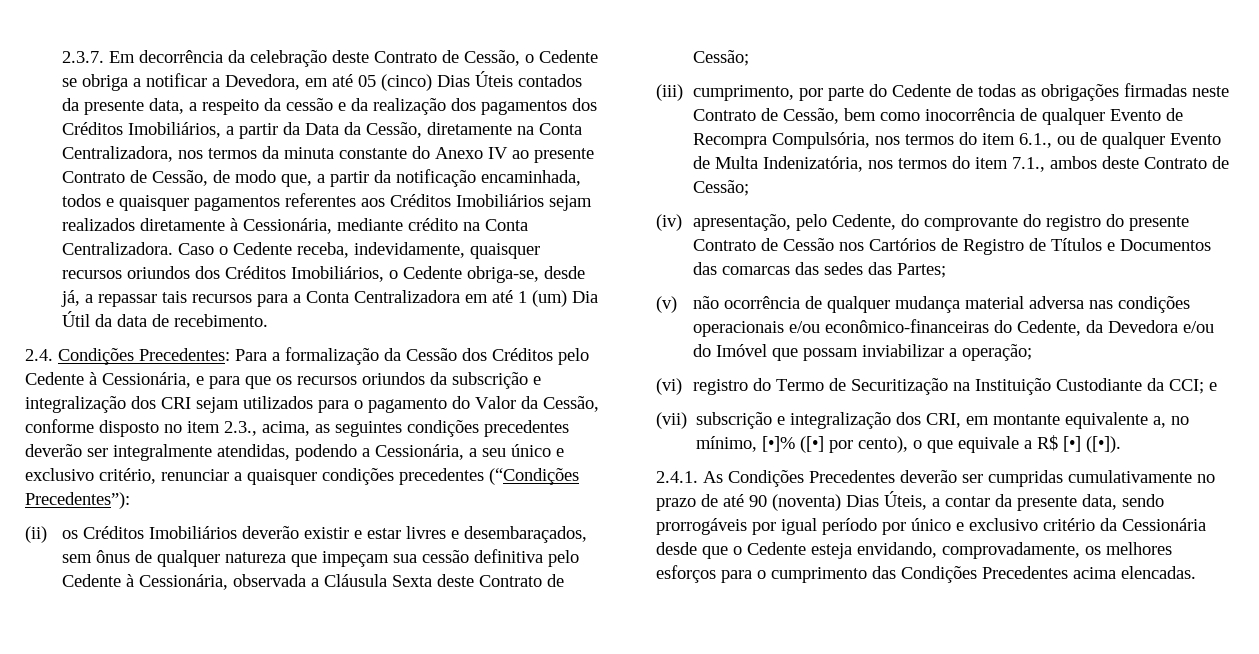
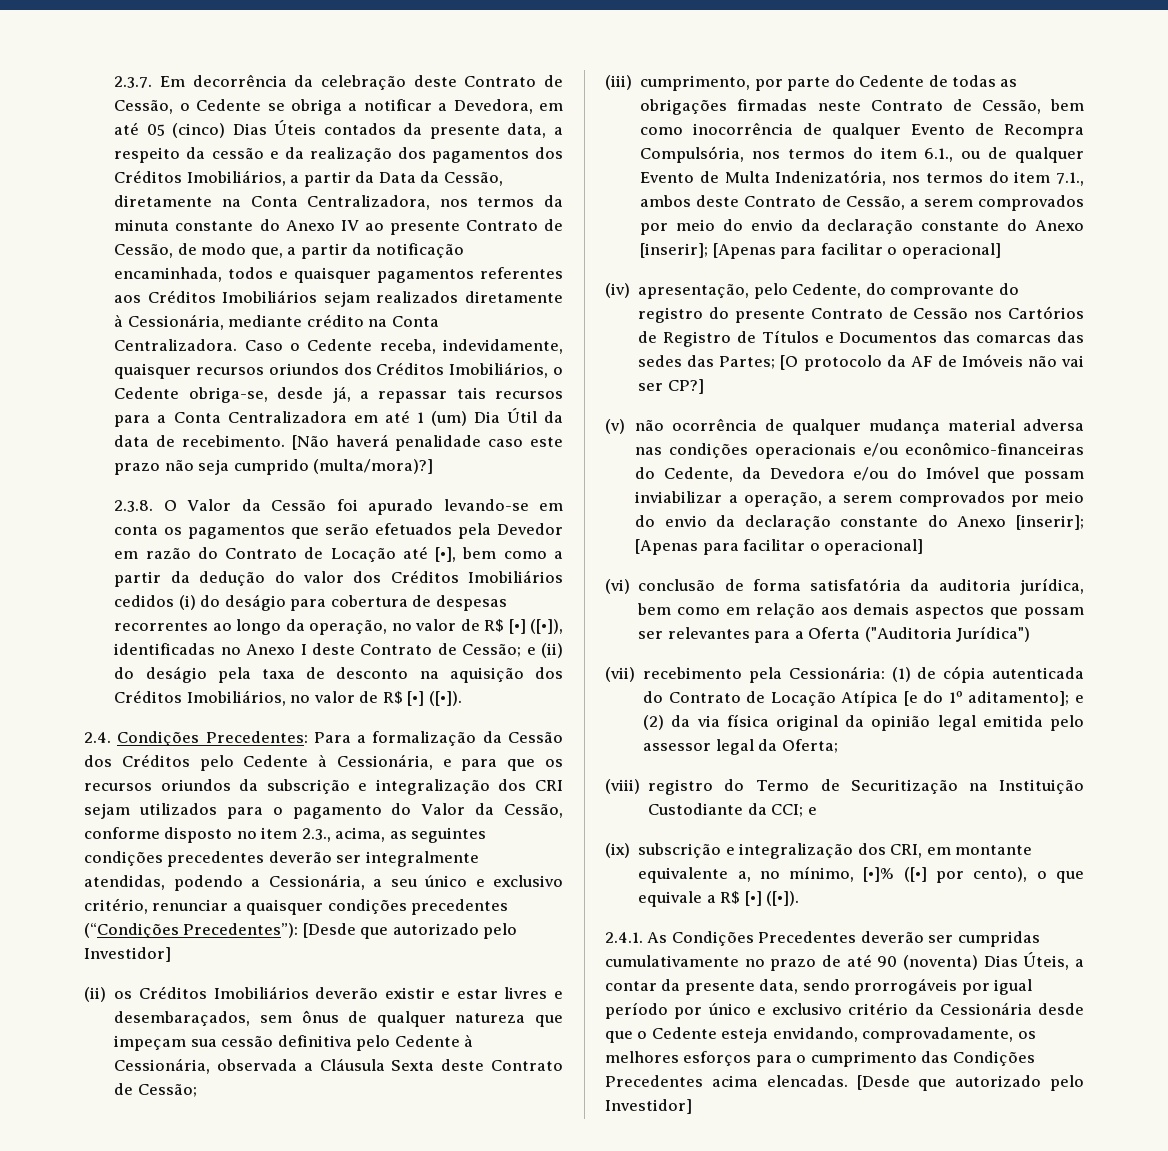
+ [Não haverá penalidade caso este prazo não seja cumprido (multa/mora)?]
+ 2.3.8. O Valor da Cessão foi apurado levando-se em conta os pagamentos que serão efetuados pela Devedor em razão do Contrato de Locação até [•], bem como a partir da dedução do valor dos Créditos Imobiliários cedidos (i) do deságio para cobertura de despesas recorrentes ao longo da operação, no valor de R$ [•] ([•]), identificadas no Anexo I deste Contrato de Cessão; e (ii) do deságio pela taxa de desconto na aquisição dos Créditos Imobiliários, no valor de R$ [•] ([•]).
- Para a formalização da Cessão dos Créditos pelo Cedente à Cessionária, e para que os recursos oriundos da subscrição e integralização dos CRI sejam utilizados para o pagamento do Valor da Cessão, conforme disposto no item 2.3., acima, as seguintes condições precedentes deverão ser integralmente atendidas, podendo a Cessionária, a seu único e exclusivo critério, renunciar a quaisquer condições precedentes (“Condições Precedentes”):
+ Para a formalização da Cessão dos Créditos pelo Cedente à Cessionária, e para que os recursos oriundos da subscrição e integralização dos CRI sejam utilizados para o pagamento do Valor da Cessão, conforme disposto no item 2.3., acima, as seguintes condições precedentes deverão ser integralmente atendidas, podendo a Cessionária, a seu único e exclusivo critério, renunciar a quaisquer condições precedentes (“Condições Precedentes”): [Desde que autorizado pelo Investidor]
- (iii) cumprimento, por parte do Cedente de todas as obrigações firmadas neste Contrato de Cessão, bem como inocorrência de qualquer Evento de Recompra Compulsória, nos termos do item 6.1., ou de qualquer Evento de Multa Indenizatória, nos termos do item 7.1., ambos deste Contrato de Cessão;
+ (iii) cumprimento, por parte do Cedente de todas as obrigações firmadas neste Contrato de Cessão, bem como inocorrência de qualquer Evento de Recompra Compulsória, nos termos do item 6.1., ou de qualquer Evento de Multa Indenizatória, nos termos do item 7.1., ambos deste Contrato de Cessão, a serem comprovados por meio do envio da declaração constante do Anexo [inserir]; [Apenas para facilitar o operacional]
- (iv) apresentação, pelo Cedente, do comprovante do registro do presente Contrato de Cessão nos Cartórios de Registro de Títulos e Documentos das comarcas das sedes das Partes;
+ (iv) apresentação, pelo Cedente, do comprovante do registro do presente Contrato de Cessão nos Cartórios de Registro de Títulos e Documentos das comarcas das sedes das Partes; [O protocolo da AF de Imóveis não vai ser CP?]
- (v) não ocorrência de qualquer mudança material adversa nas condições operacionais e/ou econômico-financeiras do Cedente, da Devedora e/ou do Imóvel que possam inviabilizar a operação;
- (vi) registro do Termo de Securitização na Instituição Custodiante da CCI; e
+ (v) não ocorrência de qualquer mudança material adversa nas condições operacionais e/ou econômico-financeiras do Cedente, da Devedora e/ou do Imóvel que possam inviabilizar a operação, a serem comprovados por meio do envio da declaração constante do Anexo [inserir]; [Apenas para facilitar o operacional]
+ (vi) conclusão de forma satisfatória da auditoria jurídica, bem como em relação aos demais aspectos que possam ser relevantes para a Oferta ("Auditoria Jurídica")
+ (vii) recebimento pela Cessionária: (1) de cópia autenticada do Contrato de Locação Atípica [e do 1º aditamento]; e (2) da via física original da opinião legal emitida pelo assessor legal da Oferta;
+ (viii) registro do Termo de Securitização na Instituição Custodiante da CCI; e
- (vii) subscrição e integralização dos CRI, em montante equivalente a, no mínimo, [•]% ([•] por cento), o que equivale a R$ [•] ([•]).
+ (ix) subscrição e integralização dos CRI, em montante equivalente a, no mínimo, [•]% ([•] por cento), o que equivale a R$ [•] ([•]).
- 2.4.1. As Condições Precedentes deverão ser cumpridas cumulativamente no prazo de até 90 (noventa) Dias Úteis, a contar da presente data, sendo prorrogáveis por igual período por único e exclusivo critério da Cessionária desde que o Cedente esteja envidando, comprovadamente, os melhores esforços para o cumprimento das Condições Precedentes acima elencadas.
+ 2.4.1. As Condições Precedentes deverão ser cumpridas cumulativamente no prazo de até 90 (noventa) Dias Úteis, a contar da presente data, sendo prorrogáveis por igual período por único e exclusivo critério da Cessionária desde que o Cedente esteja envidando, comprovadamente, os melhores esforços para o cumprimento das Condições Precedentes acima elencadas. [Desde que autorizado pelo Investidor]

